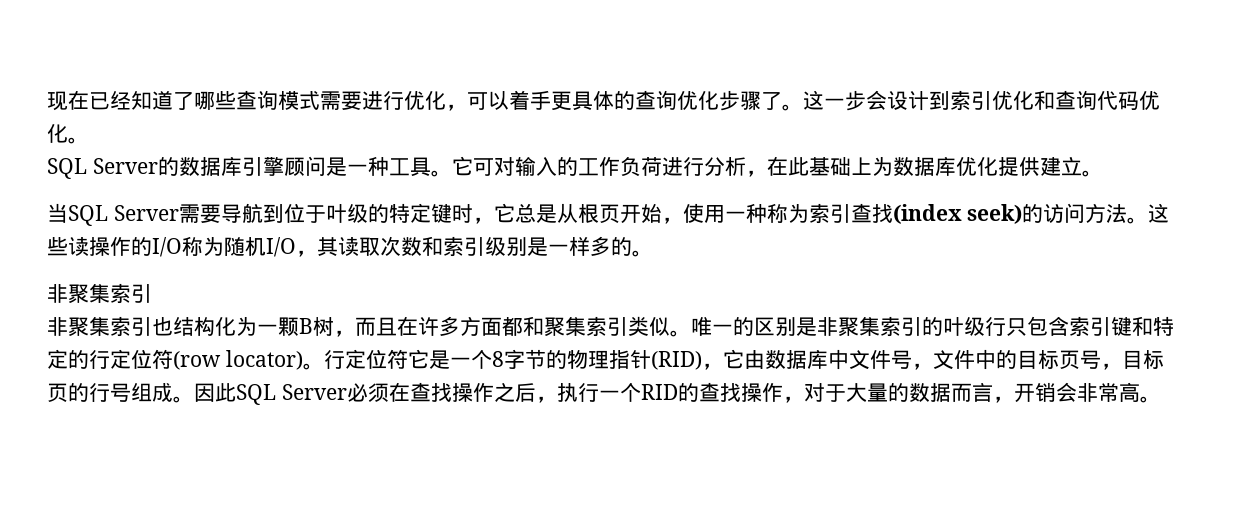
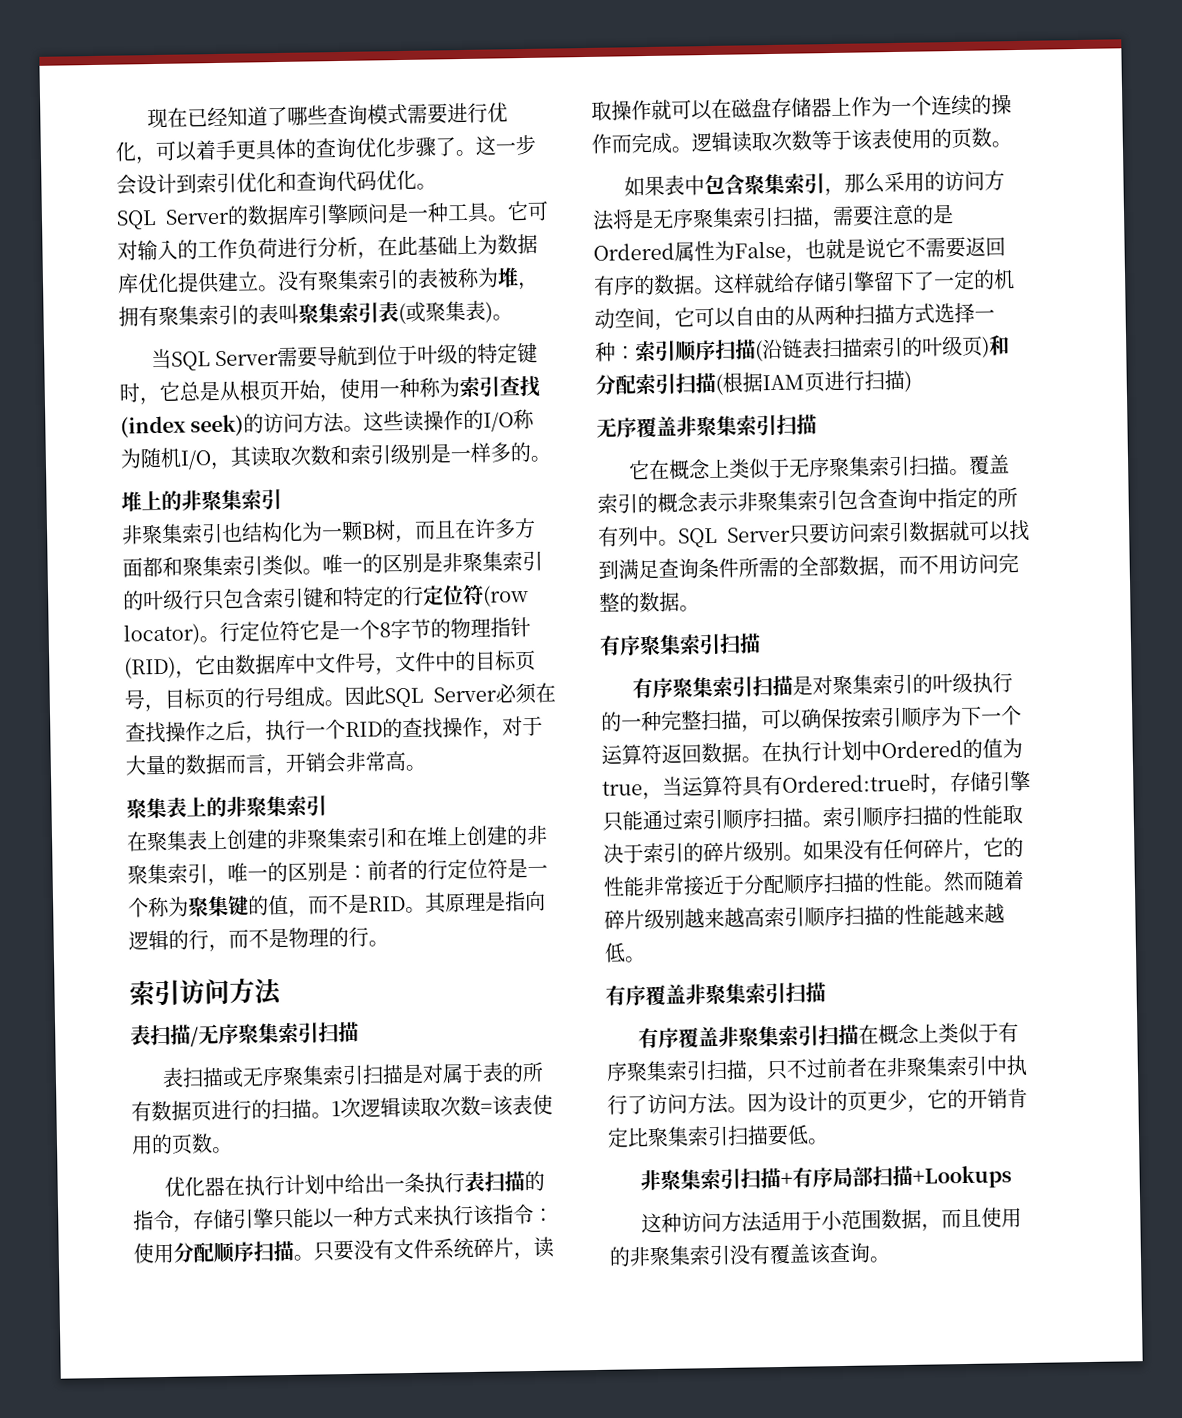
+ 没有聚集索引的表被称为堆，拥有聚集索引的表叫聚集索引表(或聚集表)。
  这些读操作的I/O称为随机I/O，其读取次数和索引级别是一样多的。
- 非聚集索引
+ 堆上的非聚集索引
+ 聚集表上的非聚集索引
+ 在聚集表上创建的非聚集索引和在堆上创建的非聚集索引，唯一的区别是：前者的行定位符是一个称为聚集键的值，而不是RID。其原理是指向逻辑的行，而不是物理的行。
+ 索引访问方法
+ 表扫描/无序聚集索引扫描
+ 表扫描或无序聚集索引扫描是对属于表的所有数据页进行的扫描。1次逻辑读取次数=该表使用的页数。
+ 优化器在执行计划中给出一条执行表扫描的指令，存储引擎只能以一种方式来执行该指令：使用分配顺序扫描。只要没有文件系统碎片，读取操作就可以在磁盘存储器上作为一个连续的操作而完成。逻辑读取次数等于该表使用的页数。
+ 如果表中包含聚集索引，那么采用的访问方法将是无序聚集索引扫描，需要注意的是Ordered属性为False，也就是说它不需要返回有序的数据。这样就给存储引擎留下了一定的机动空间，它可以自由的从两种扫描方式选择一种：索引顺序扫描(沿链表扫描索引的叶级页)和分配索引扫描(根据IAM页进行扫描)
+ 无序覆盖非聚集索引扫描
+ 它在概念上类似于无序聚集索引扫描。覆盖索引的概念表示非聚集索引包含查询中指定的所有列中。SQL Server只要访问索引数据就可以找到满足查询条件所需的全部数据，而不用访问完整的数据。
+ 有序聚集索引扫描
+ 有序聚集索引扫描是对聚集索引的叶级执行的一种完整扫描，可以确保按索引顺序为下一个运算符返回数据。在执行计划中Ordered的值为true，当运算符具有Ordered:true时，存储引擎只能通过索引顺序扫描。索引顺序扫描的性能取决于索引的碎片级别。如果没有任何碎片，它的性能非常接近于分配顺序扫描的性能。然而随着碎片级别越来越高索引顺序扫描的性能越来越低。
+ 有序覆盖非聚集索引扫描
+ 有序覆盖非聚集索引扫描在概念上类似于有序聚集索引扫描，只不过前者在非聚集索引中执行了访问方法。因为设计的页更少，它的开销肯定比聚集索引扫描要低。
+ 非聚集索引扫描+有序局部扫描+Lookups
+ 这种访问方法适用于小范围数据，而且使用的非聚集索引没有覆盖该查询。

